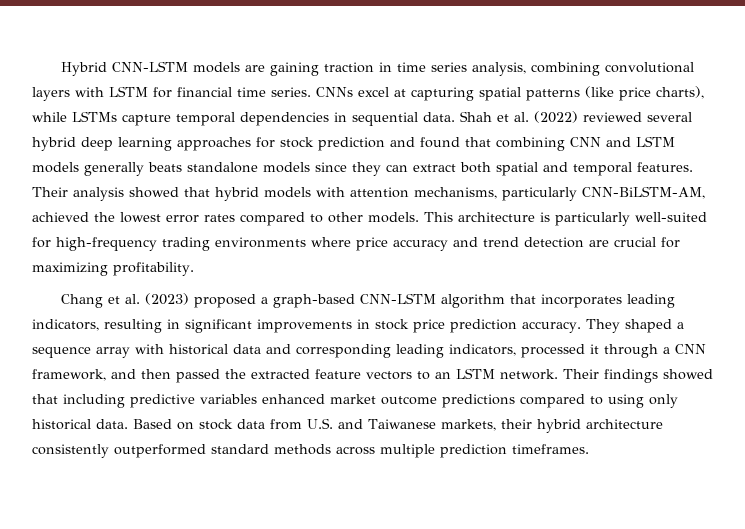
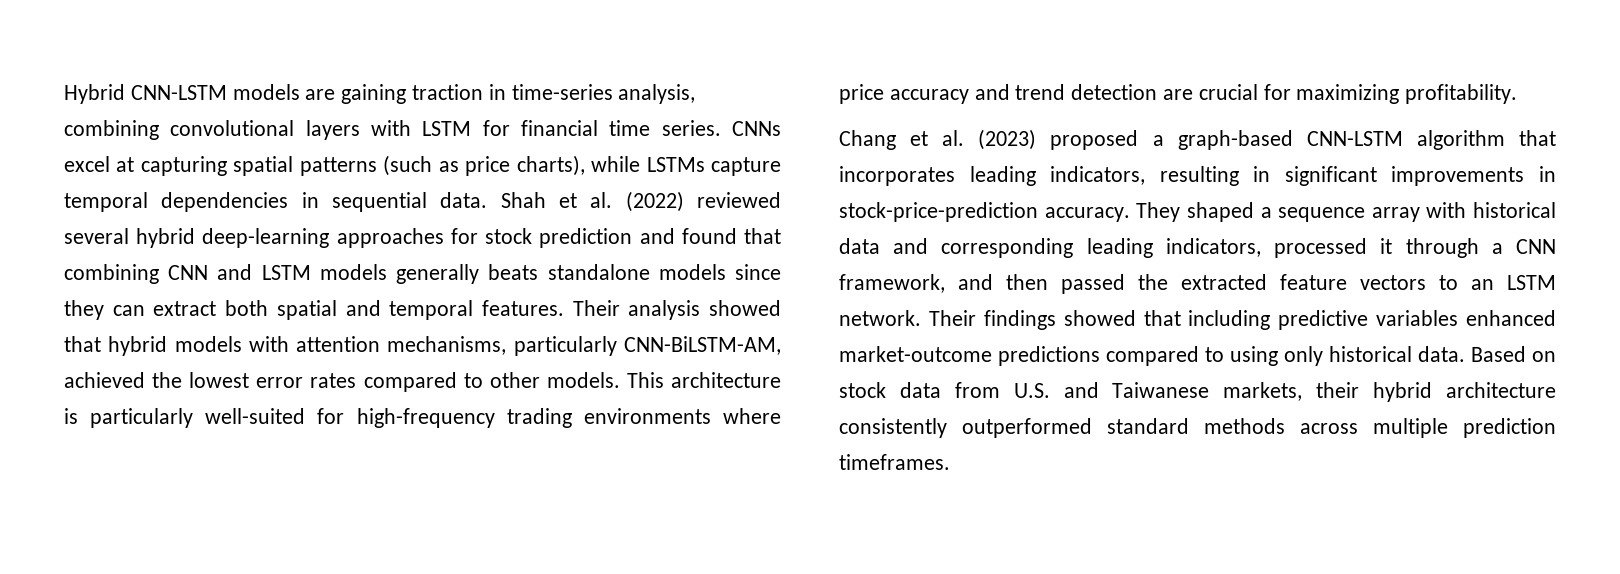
- Hybrid CNN-LSTM models are gaining traction in time series analysis, combining convolutional layers with LSTM for financial time series.
+ Hybrid CNN-LSTM models are gaining traction in time-series analysis, combining convolutional layers with LSTM for financial time series.
- CNNs excel at capturing spatial patterns (like price charts), while LSTMs capture temporal dependencies in sequential data.
+ CNNs excel at capturing spatial patterns (such as price charts), while LSTMs capture temporal dependencies in sequential data.
- Shah et al. (2022) reviewed several hybrid deep learning approaches for stock prediction and found that combining CNN and LSTM models generally beats standalone models since they can extract both spatial and temporal features.
+ Shah et al. (2022) reviewed several hybrid deep-learning approaches for stock prediction and found that combining CNN and LSTM models generally beats standalone models since they can extract both spatial and temporal features.
- Chang et al. (2023) proposed a graph-based CNN-LSTM algorithm that incorporates leading indicators, resulting in significant improvements in stock price prediction accuracy.
+ Chang et al. (2023) proposed a graph-based CNN-LSTM algorithm that incorporates leading indicators, resulting in significant improvements in stock-price-prediction accuracy.
- Their findings showed that including predictive variables enhanced market outcome predictions compared to using only historical data.
+ Their findings showed that including predictive variables enhanced market-outcome predictions compared to using only historical data.

